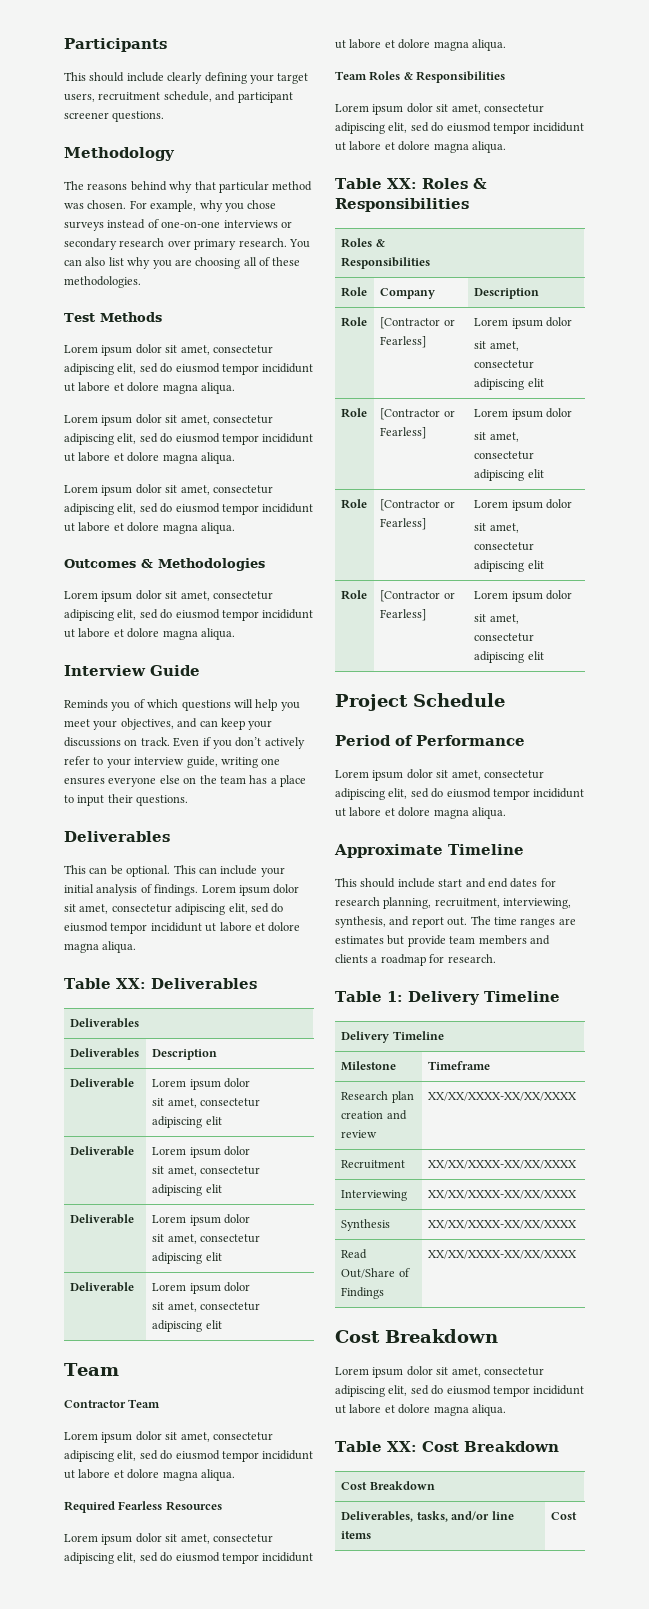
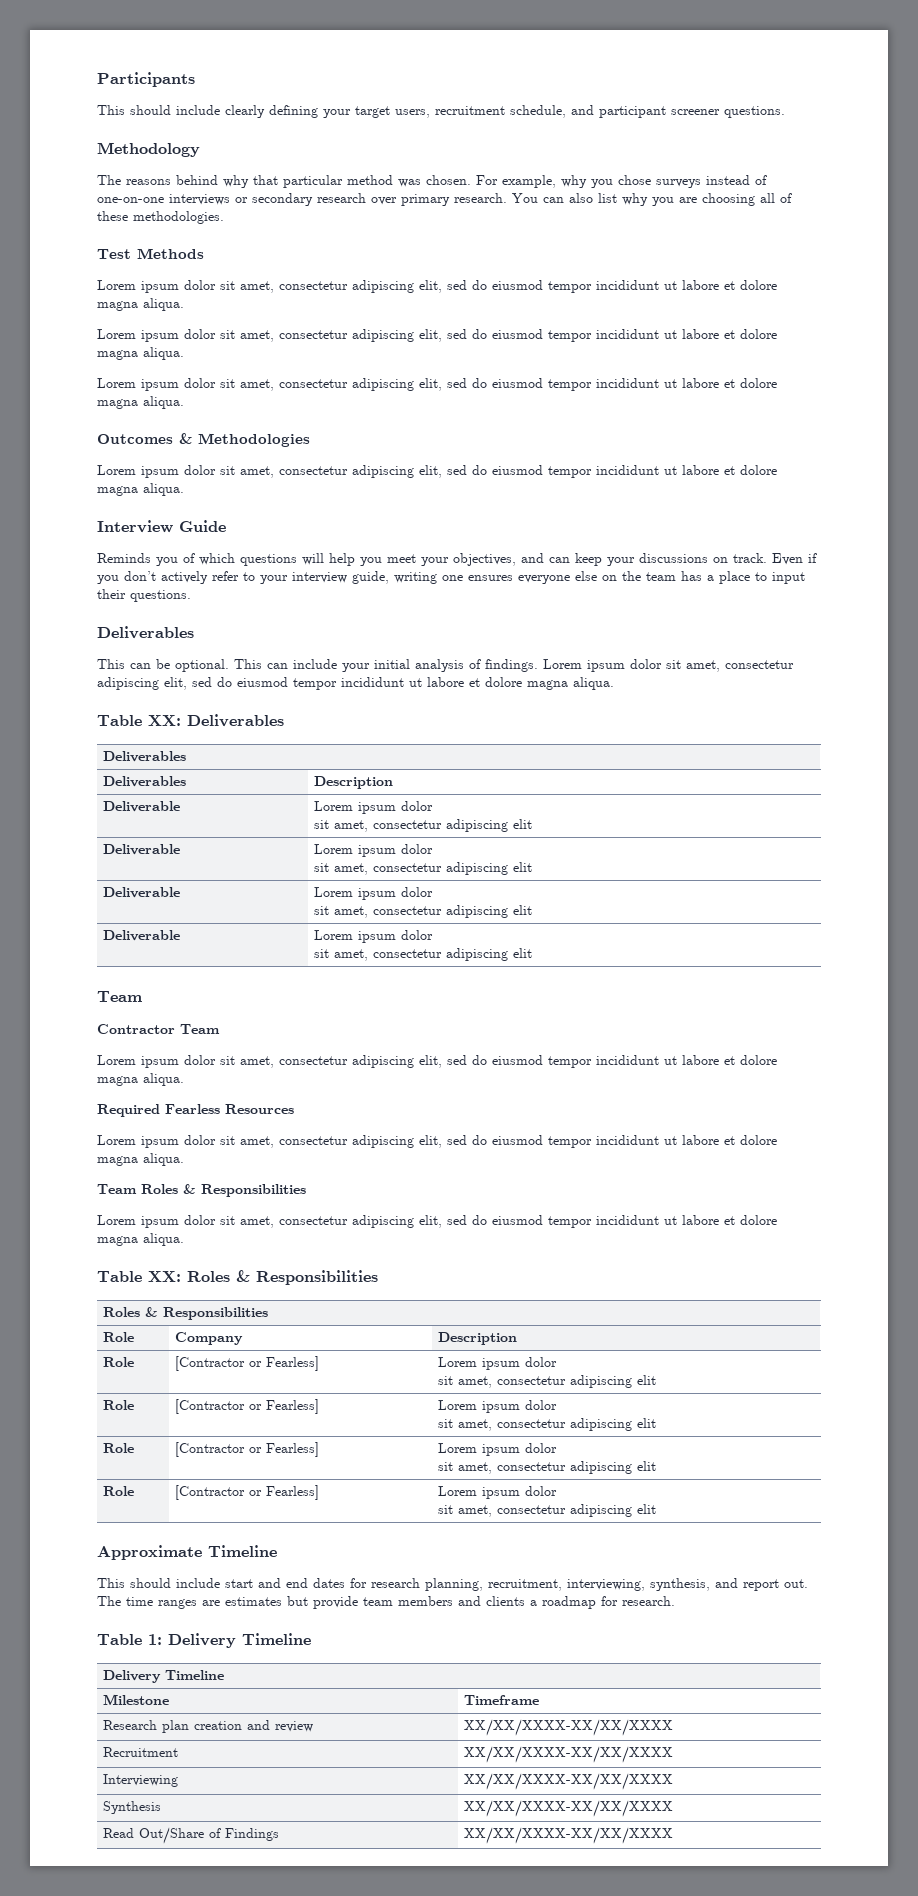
- Project Schedule
- Period of Performance
- Lorem ipsum dolor sit amet, consectetur adipiscing elit, sed do eiusmod tempor incididunt ut labore et dolore magna aliqua.
  Read Out/Share of Findings | XX/XX/XXXX-XX/XX/XXXX
- Cost Breakdown
- Lorem ipsum dolor sit amet, consectetur adipiscing elit, sed do eiusmod tempor incididunt ut labore et dolore magna aliqua.
- Table XX: Cost Breakdown
- Cost Breakdown
- Deliverables, tasks, and/or line items | Cost

